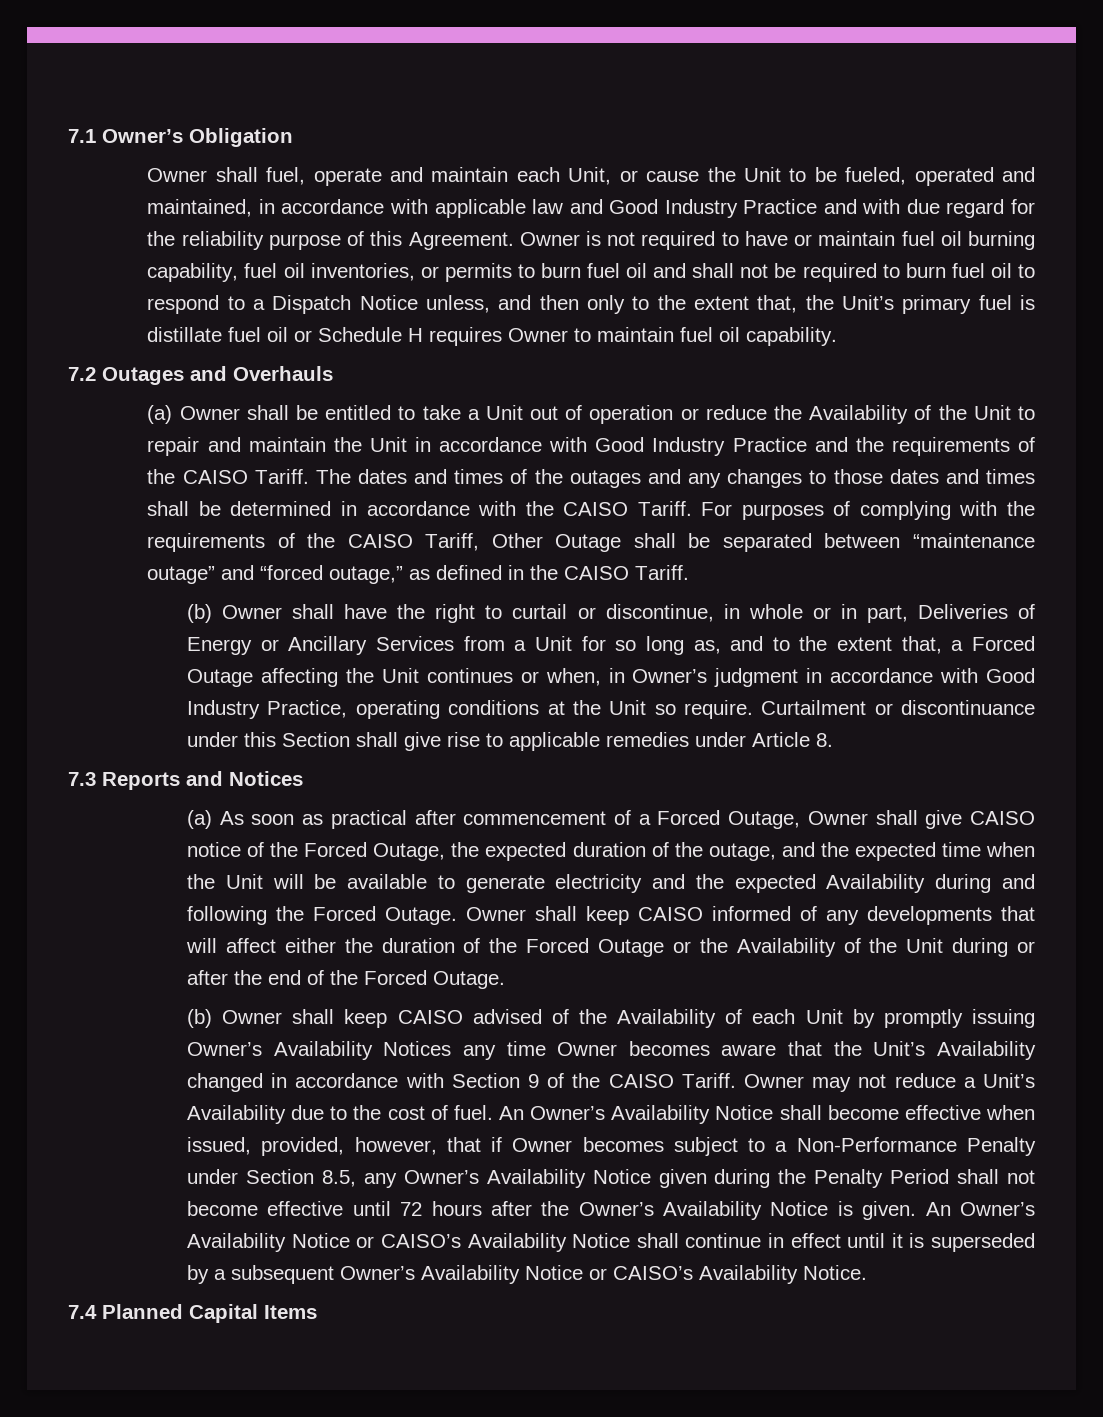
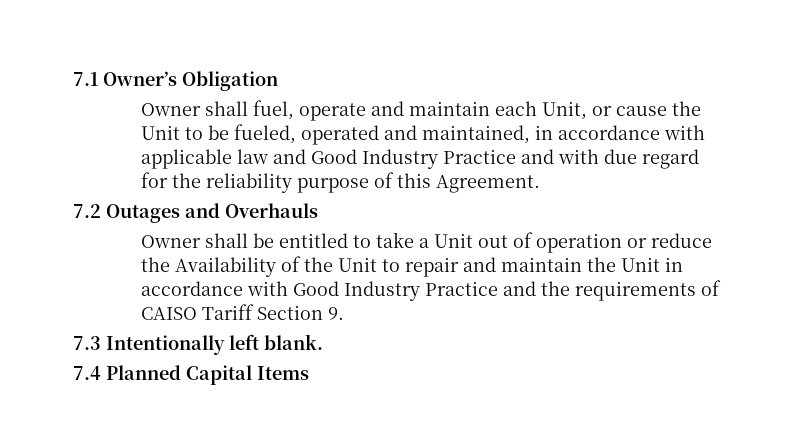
- Owner is not required to have or maintain fuel oil burning capability, fuel oil inventories, or permits to burn fuel oil and shall not be required to burn fuel oil to respond to a Dispatch Notice unless, and then only to the extent that, the Unit’s primary fuel is distillate fuel oil or Schedule H requires Owner to maintain fuel oil capability.
- (a) Owner shall be entitled to take a Unit out of operation or reduce the Availability of the Unit to repair and maintain the Unit in accordance with Good Industry Practice and the requirements of the CAISO Tariff. The dates and times of the outages and any changes to those dates and times shall be determined in accordance with the CAISO Tariff. For purposes of complying with the requirements of the CAISO Tariff, Other Outage shall be separated between “maintenance outage” and “forced outage,” as defined in the CAISO Tariff.
- (b) Owner shall have the right to curtail or discontinue, in whole or in part, Deliveries of Energy or Ancillary Services from a Unit for so long as, and to the extent that, a Forced Outage affecting the Unit continues or when, in Owner’s judgment in accordance with Good Industry Practice, operating conditions at the Unit so require. Curtailment or discontinuance under this Section shall give rise to applicable remedies under Article 8.
- 7.3 Reports and Notices
- (a) As soon as practical after commencement of a Forced Outage, Owner shall give CAISO notice of the Forced Outage, the expected duration of the outage, and the expected time when the Unit will be available to generate electricity and the expected Availability during and following the Forced Outage. Owner shall keep CAISO informed of any developments that will affect either the duration of the Forced Outage or the Availability of the Unit during or after the end of the Forced Outage.
- (b) Owner shall keep CAISO advised of the Availability of each Unit by promptly issuing Owner’s Availability Notices any time Owner becomes aware that the Unit’s Availability changed in accordance with Section 9 of the CAISO Tariff. Owner may not reduce a Unit’s Availability due to the cost of fuel. An Owner’s Availability Notice shall become effective when issued, provided, however, that if Owner becomes subject to a Non-Performance Penalty under Section 8.5, any Owner’s Availability Notice given during the Penalty Period shall not become effective until 72 hours after the Owner’s Availability Notice is given. An Owner’s Availability Notice or CAISO’s Availability Notice shall continue in effect until it is superseded by a subsequent Owner’s Availability Notice or CAISO’s Availability Notice.
+ Owner shall be entitled to take a Unit out of operation or reduce the Availability of the Unit to repair and maintain the Unit in accordance with Good Industry Practice and the requirements of CAISO Tariff Section 9.
+ 7.3 Intentionally left blank.

